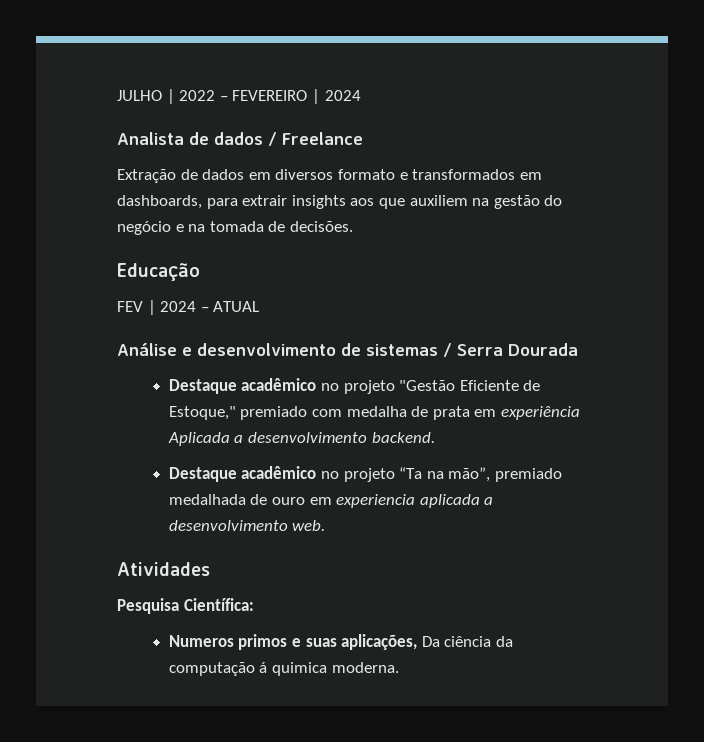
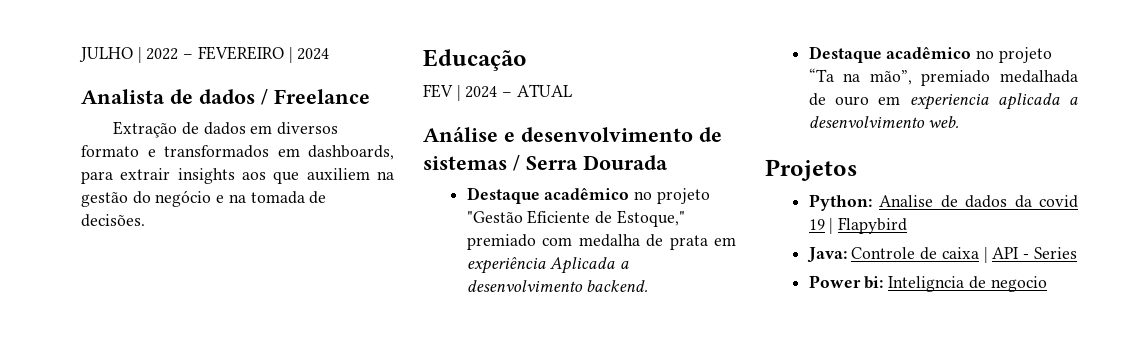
- Atividades
- Pesquisa Científica:
- Numeros primos e suas aplicações, Da ciência da computação á quimica moderna.
+ Projetos
+ Python: Analise de dados da covid 19 | Flapybird
+ Java: Controle de caixa | API - Series
+ Power bi: Inteligncia de negocio

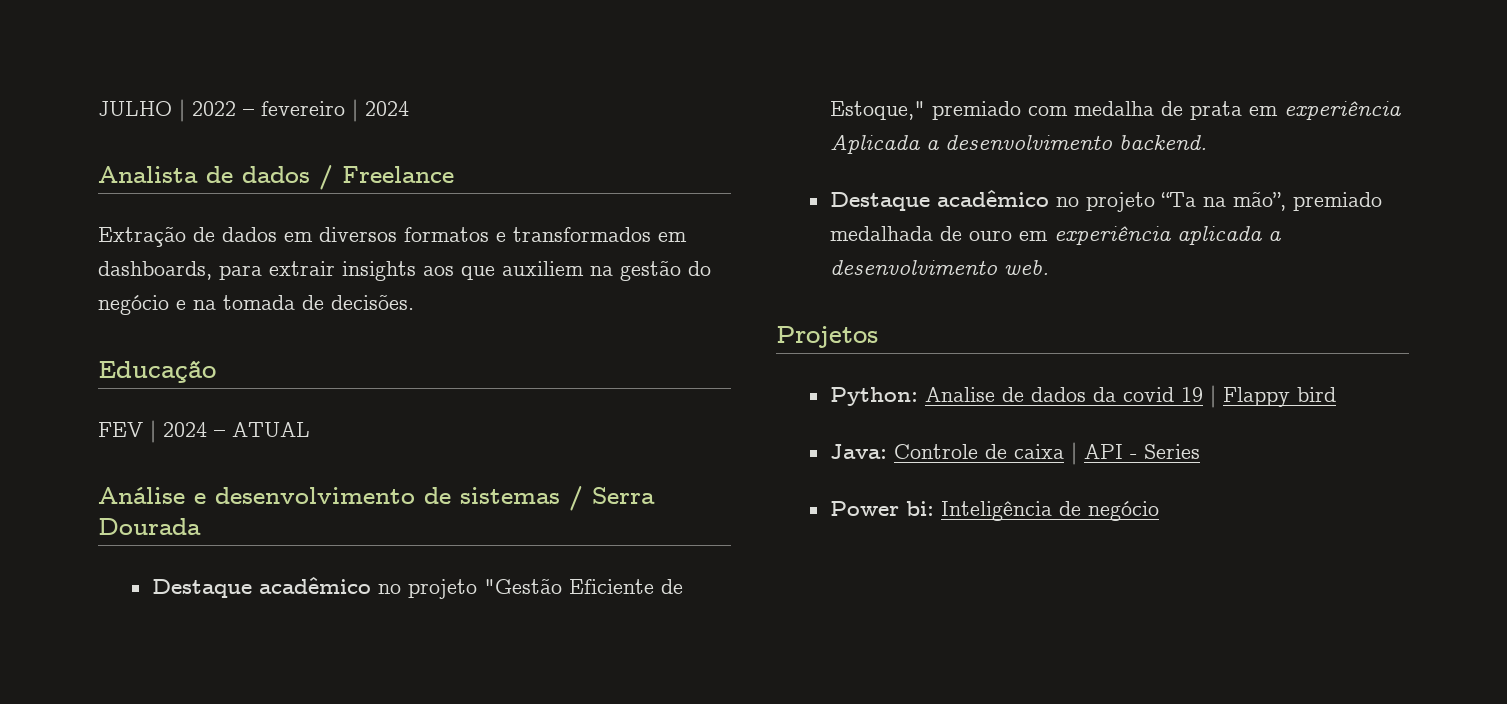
- JULHO | 2022 – FEVEREIRO | 2024
+ JULHO | 2022 – fevereiro | 2024
- Extração de dados em diversos formato e transformados em dashboards, para extrair insights aos que auxiliem na gestão do negócio e na tomada de decisões.
+ Extração de dados em diversos formatos e transformados em dashboards, para extrair insights aos que auxiliem na gestão do negócio e na tomada de decisões.
- Destaque acadêmico no projeto “Ta na mão”, premiado medalhada de ouro em experiencia aplicada a desenvolvimento web.
+ Destaque acadêmico no projeto “Ta na mão”, premiado medalhada de ouro em experiência aplicada a desenvolvimento web.
- Python: Analise de dados da covid 19 | Flapybird
+ Python: Analise de dados da covid 19 | Flappy bird
- Power bi: Inteligncia de negocio
+ Power bi: Inteligência de negócio

